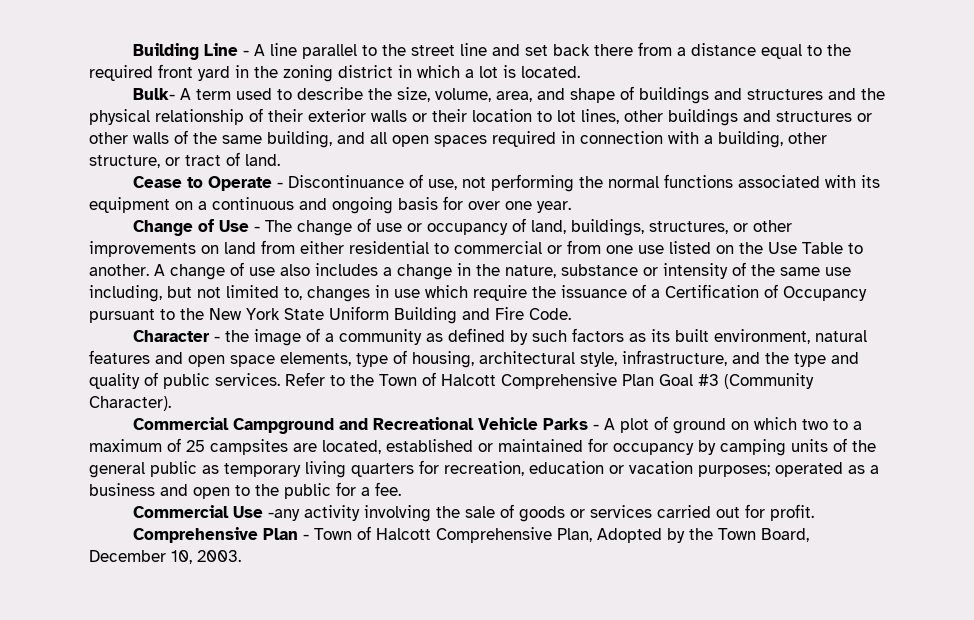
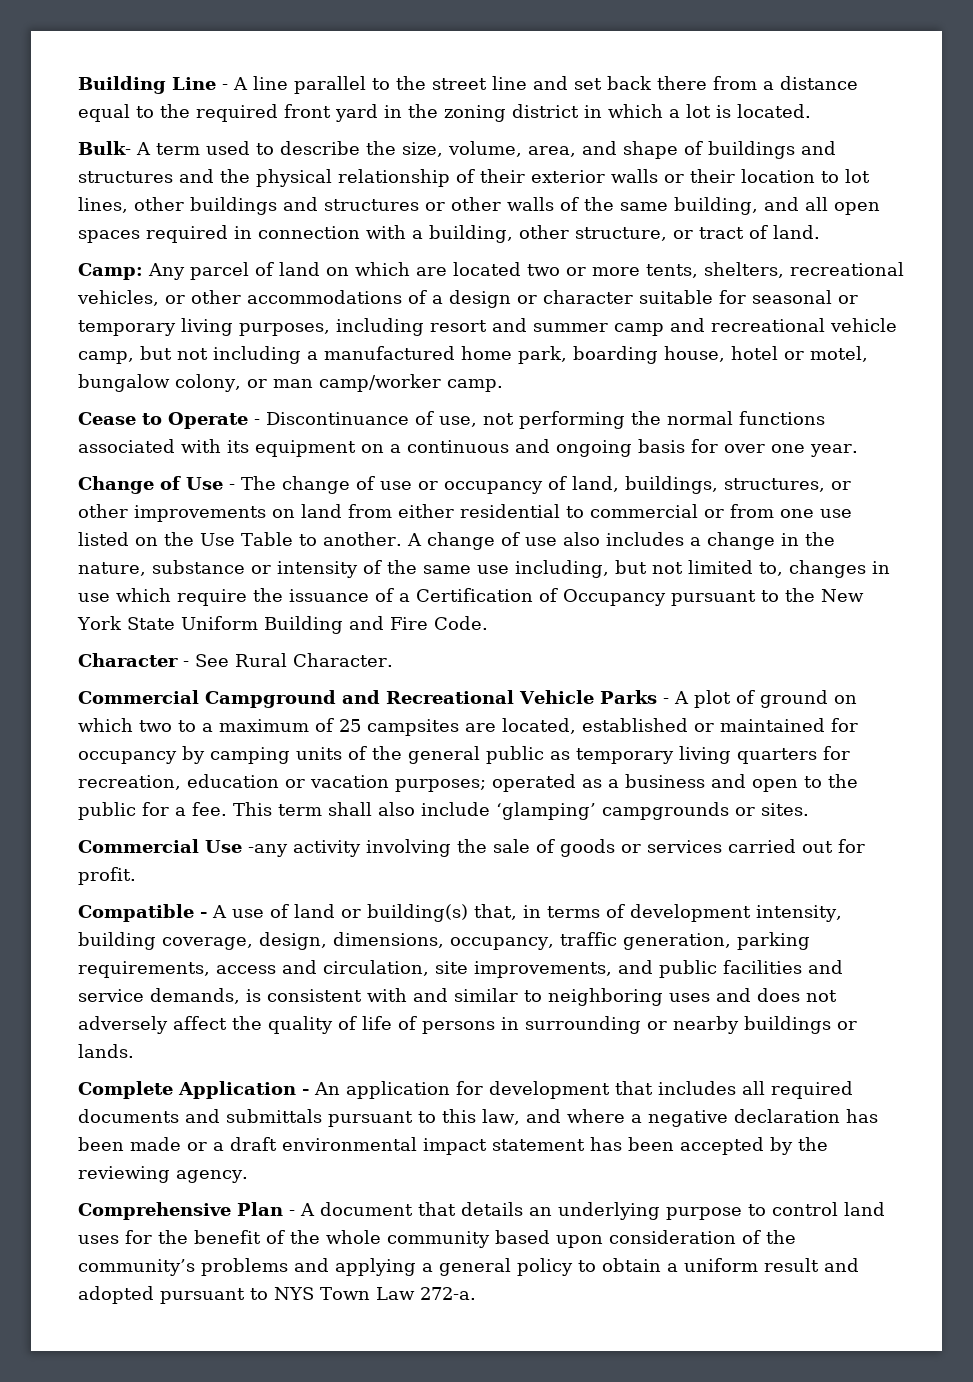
+ Camp: Any parcel of land on which are located two or more tents, shelters, recreational vehicles, or other accommodations of a design or character suitable for seasonal or temporary living purposes, including resort and summer camp and recreational vehicle camp, but not including a manufactured home park, boarding house, hotel or motel, bungalow colony, or man camp/worker camp.
- Character - the image of a community as defined by such factors as its built environment, natural features and open space elements, type of housing, architectural style, infrastructure, and the type and quality of public services. Refer to the Town of Halcott Comprehensive Plan Goal #3 (Community Character).
+ Character - See Rural Character.
+ This term shall also include ‘glamping’ campgrounds or sites.
- Comprehensive Plan - Town of Halcott Comprehensive Plan, Adopted by the Town Board, December 10, 2003.
+ Compatible - A use of land or building(s) that, in terms of development intensity, building coverage, design, dimensions, occupancy, traffic generation, parking requirements, access and circulation, site improvements, and public facilities and service demands, is consistent with and similar to neighboring uses and does not adversely affect the quality of life of persons in surrounding or nearby buildings or lands.
+ Complete Application - An application for development that includes all required documents and submittals pursuant to this law, and where a negative declaration has been made or a draft environmental impact statement has been accepted by the reviewing agency.
+ Comprehensive Plan - A document that details an underlying purpose to control land uses for the benefit of the whole community based upon consideration of the community’s problems and applying a general policy to obtain a uniform result and adopted pursuant to NYS Town Law 272-a.

